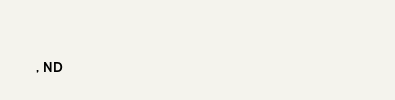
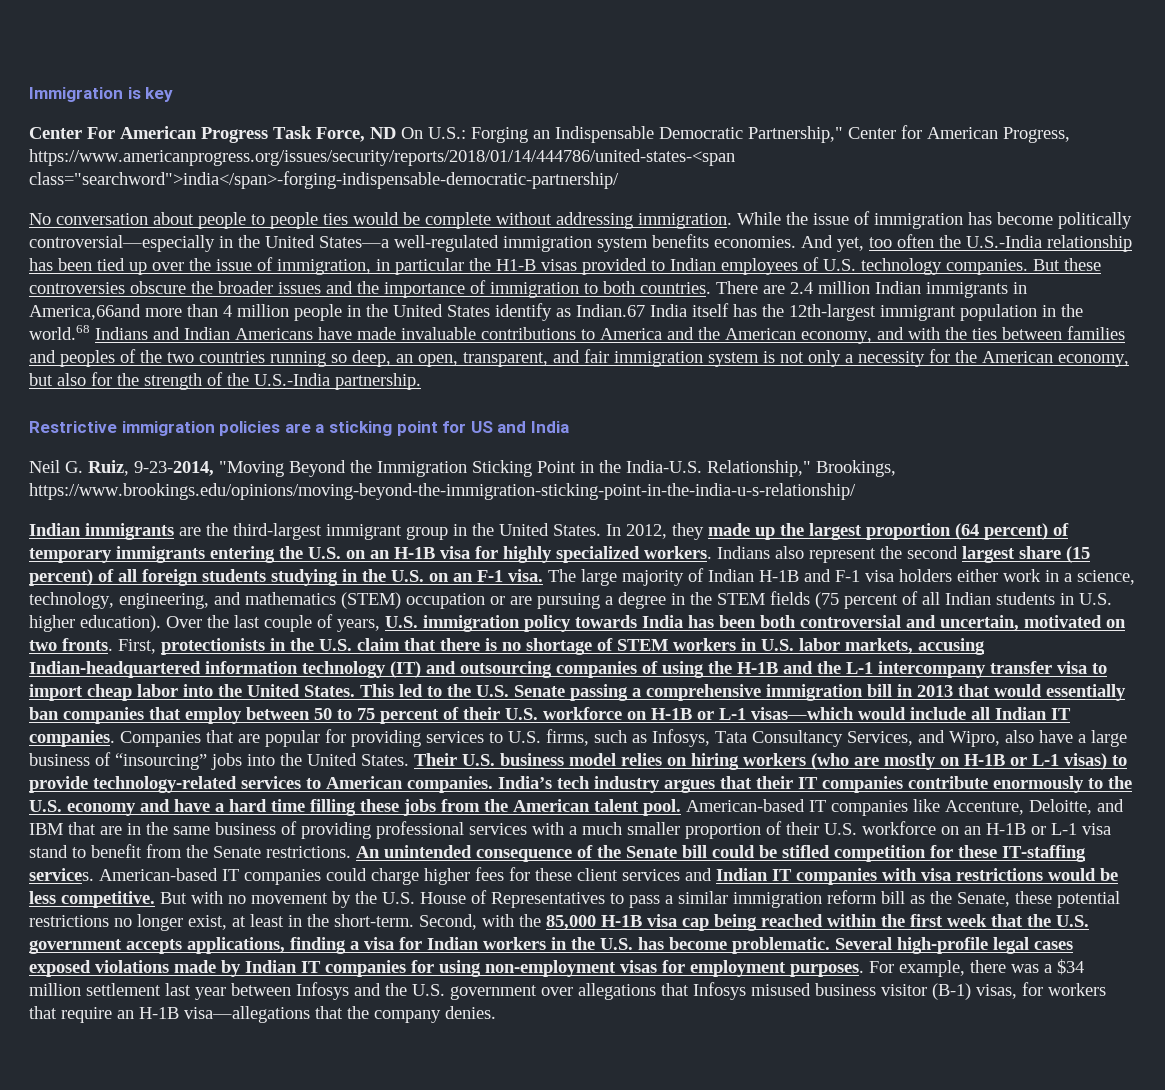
- , ND
+ Immigration is key
+ Center For American Progress Task Force, ND On U.S.: Forging an Indispensable Democratic Partnership," Center for American Progress, https://www.americanprogress.org/issues/security/reports/2018/01/14/444786/united-states-<span class="searchword">india</span>-forging-indispensable-democratic-partnership/
+ No conversation about people to people ties would be complete without addressing immigration. While the issue of immigration has become politically controversial—especially in the United States—a well-regulated immigration system benefits economies. And yet, too often the U.S.-India relationship has been tied up over the issue of immigration, in particular the H1-B visas provided to Indian employees of U.S. technology companies. But these controversies obscure the broader issues and the importance of immigration to both countries. There are 2.4 million Indian immigrants in America,66and more than 4 million people in the United States identify as Indian.67 India itself has the 12th-largest immigrant population in the world.68 Indians and Indian Americans have made invaluable contributions to America and the American economy, and with the ties between families and peoples of the two countries running so deep, an open, transparent, and fair immigration system is not only a necessity for the American economy, but also for the strength of the U.S.-India partnership.
+ Restrictive immigration policies are a sticking point for US and India
+ Neil G. Ruiz, 9-23-2014, "Moving Beyond the Immigration Sticking Point in the India-U.S. Relationship," Brookings, https://www.brookings.edu/opinions/moving-beyond-the-immigration-sticking-point-in-the-india-u-s-relationship/
+ Indian immigrants are the third-largest immigrant group in the United States. In 2012, they made up the largest proportion (64 percent) of temporary immigrants entering the U.S. on an H-1B visa for highly specialized workers. Indians also represent the second largest share (15 percent) of all foreign students studying in the U.S. on an F-1 visa. The large majority of Indian H-1B and F-1 visa holders either work in a science, technology, engineering, and mathematics (STEM) occupation or are pursuing a degree in the STEM fields (75 percent of all Indian students in U.S. higher education). Over the last couple of years, U.S. immigration policy towards India has been both controversial and uncertain, motivated on two fronts. First, protectionists in the U.S. claim that there is no shortage of STEM workers in U.S. labor markets, accusing Indian-headquartered information technology (IT) and outsourcing companies of using the H-1B and the L-1 intercompany transfer visa to import cheap labor into the United States. This led to the U.S. Senate passing a comprehensive immigration bill in 2013 that would essentially ban companies that employ between 50 to 75 percent of their U.S. workforce on H-1B or L-1 visas—which would include all Indian IT companies. Companies that are popular for providing services to U.S. firms, such as Infosys, Tata Consultancy Services, and Wipro, also have a large business of “insourcing” jobs into the United States. Their U.S. business model relies on hiring workers (who are mostly on H-1B or L-1 visas) to provide technology-related services to American companies. India’s tech industry argues that their IT companies contribute enormously to the U.S. economy and have a hard time filling these jobs from the American talent pool. American-based IT companies like Accenture, Deloitte, and IBM that are in the same business of providing professional services with a much smaller proportion of their U.S. workforce on an H-1B or L-1 visa stand to benefit from the Senate restrictions. An unintended consequence of the Senate bill could be stifled competition for these IT-staffing services. American-based IT companies could charge higher fees for these client services and Indian IT companies with visa restrictions would be less competitive. But with no movement by the U.S. House of Representatives to pass a similar immigration reform bill as the Senate, these potential restrictions no longer exist, at least in the short-term. Second, with the 85,000 H-1B visa cap being reached within the first week that the U.S. government accepts applications, finding a visa for Indian workers in the U.S. has become problematic. Several high-profile legal cases exposed violations made by Indian IT companies for using non-employment visas for employment purposes. For example, there was a $34 million settlement last year between Infosys and the U.S. government over allegations that Infosys misused business visitor (B-1) visas, for workers that require an H-1B visa—allegations that the company denies.

